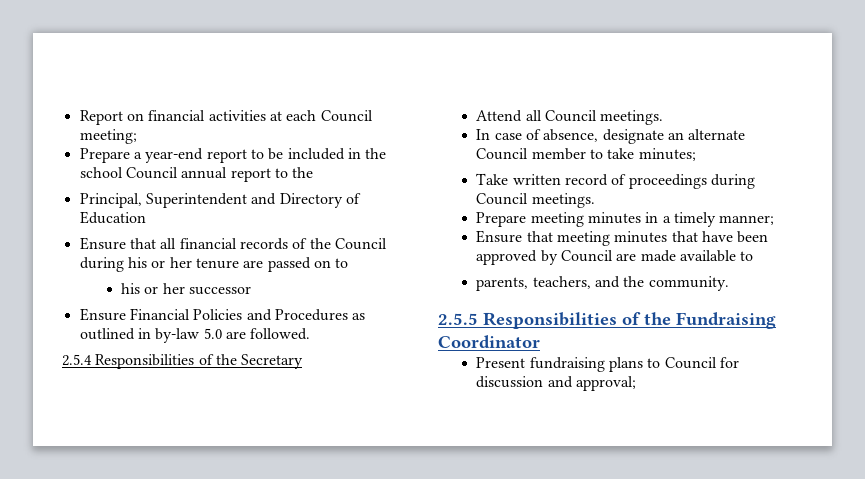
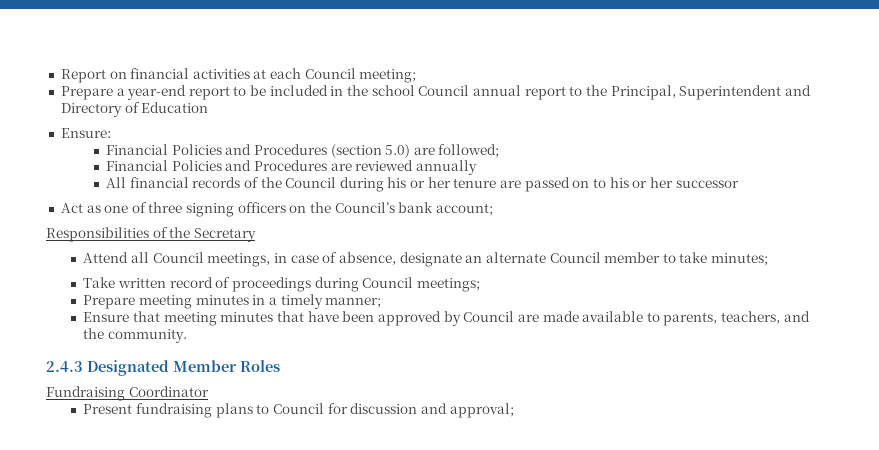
- Prepare a year-end report to be included in the school Council annual report to the
- Principal, Superintendent and Directory of Education
+ Prepare a year-end report to be included in the school Council annual report to the Principal, Superintendent and Directory of Education
- Ensure that all financial records of the Council during his or her tenure are passed on to
- his or her successor
+ Ensure:
+ Financial Policies and Procedures (section 5.0) are followed;
+ Financial Policies and Procedures are reviewed annually
+ All financial records of the Council during his or her tenure are passed on to his or her successor
- Ensure Financial Policies and Procedures as outlined in by-law 5.0 are followed.
- 2.5.4 Responsibilities of the Secretary
+ Act as one of three signing officers on the Council’s bank account;
+ Responsibilities of the Secretary
- Attend all Council meetings.
- In case of absence, designate an alternate Council member to take minutes;
+ Attend all Council meetings, in case of absence, designate an alternate Council member to take minutes;
- Take written record of proceedings during Council meetings.
+ Take written record of proceedings during Council meetings;
- Ensure that meeting minutes that have been approved by Council are made available to
- parents, teachers, and the community.
+ Ensure that meeting minutes that have been approved by Council are made available to parents, teachers, and the community.
- 2.5.5 Responsibilities of the Fundraising Coordinator
+ 2.4.3 Designated Member Roles
+ Fundraising Coordinator

